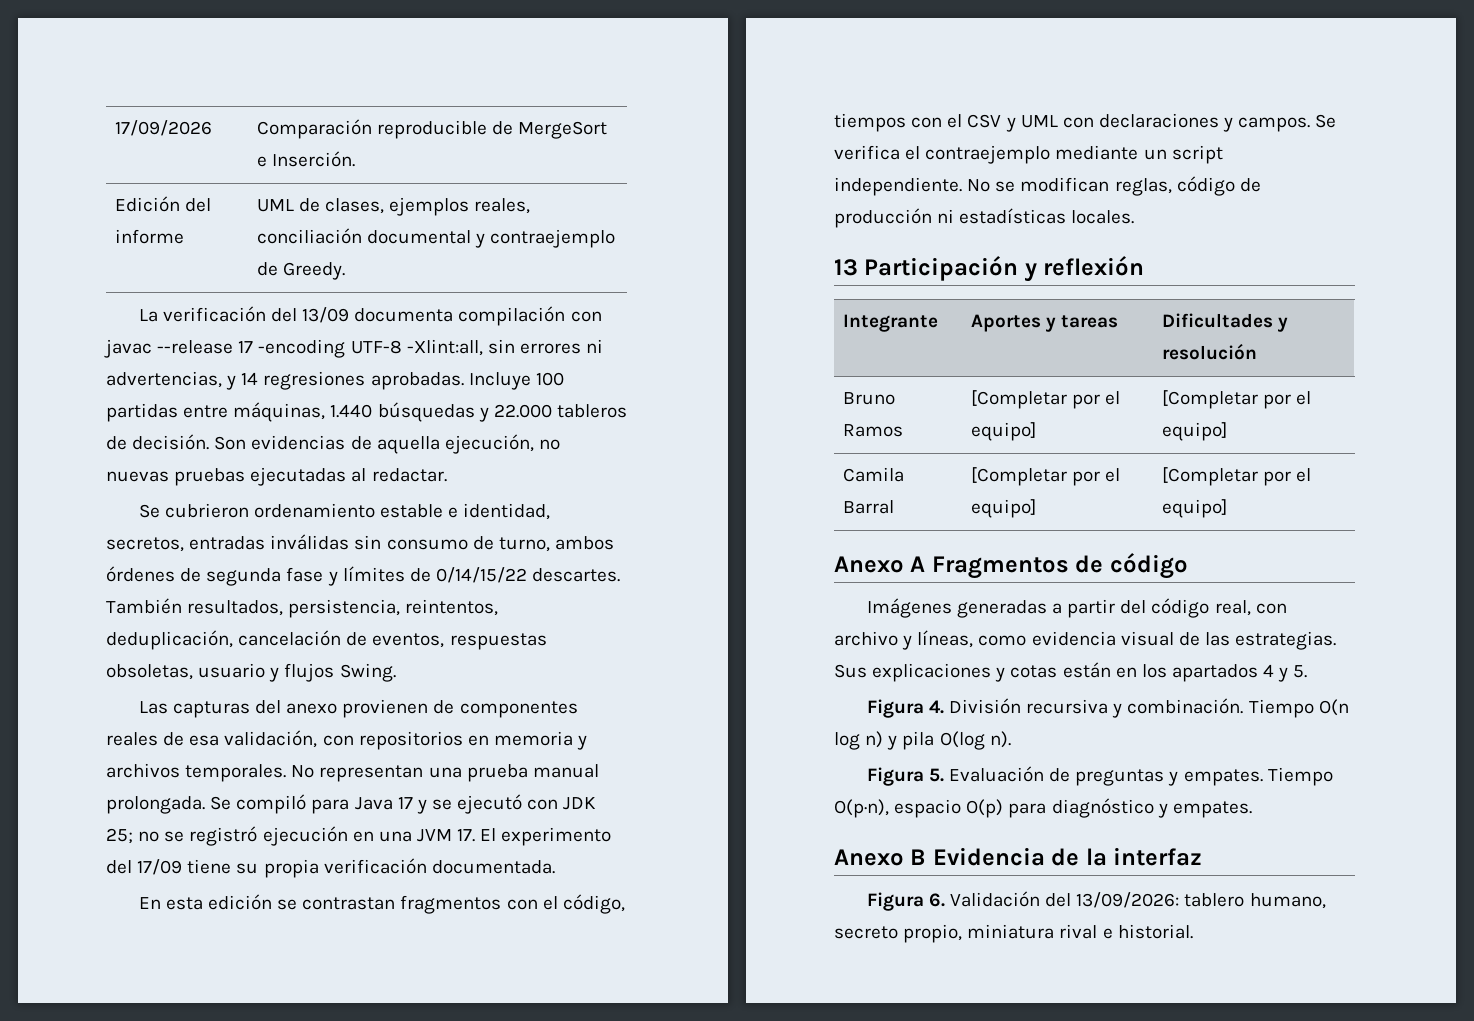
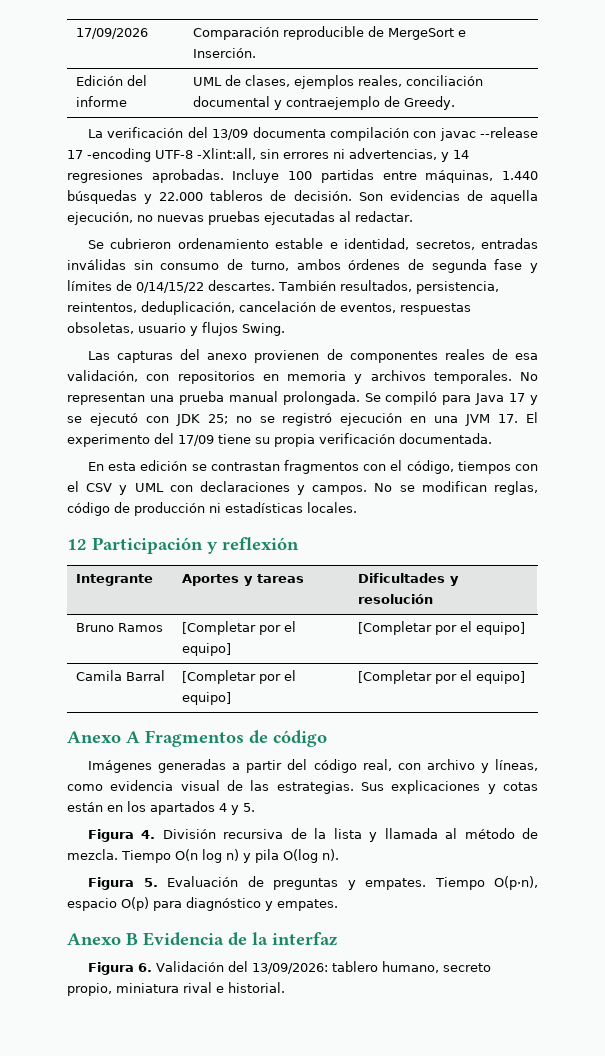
- Se verifica el contraejemplo mediante un script independiente.
- 13 Participación y reflexión
+ 12 Participación y reflexión
- Figura 4. División recursiva y combinación.
+ Figura 4. División recursiva de la lista y llamada al método de mezcla.

